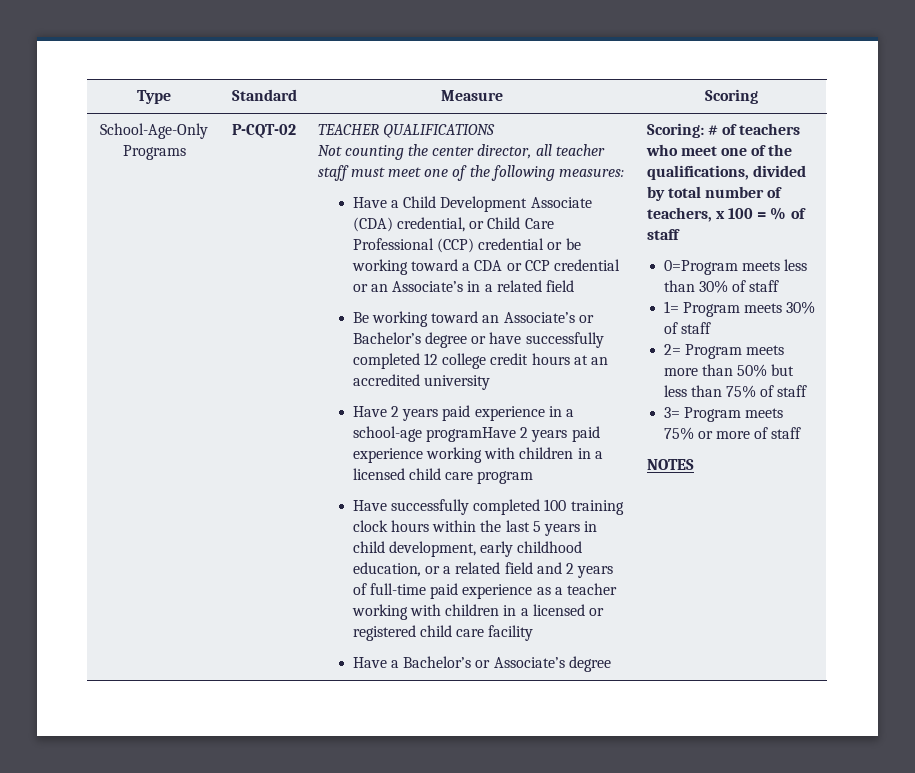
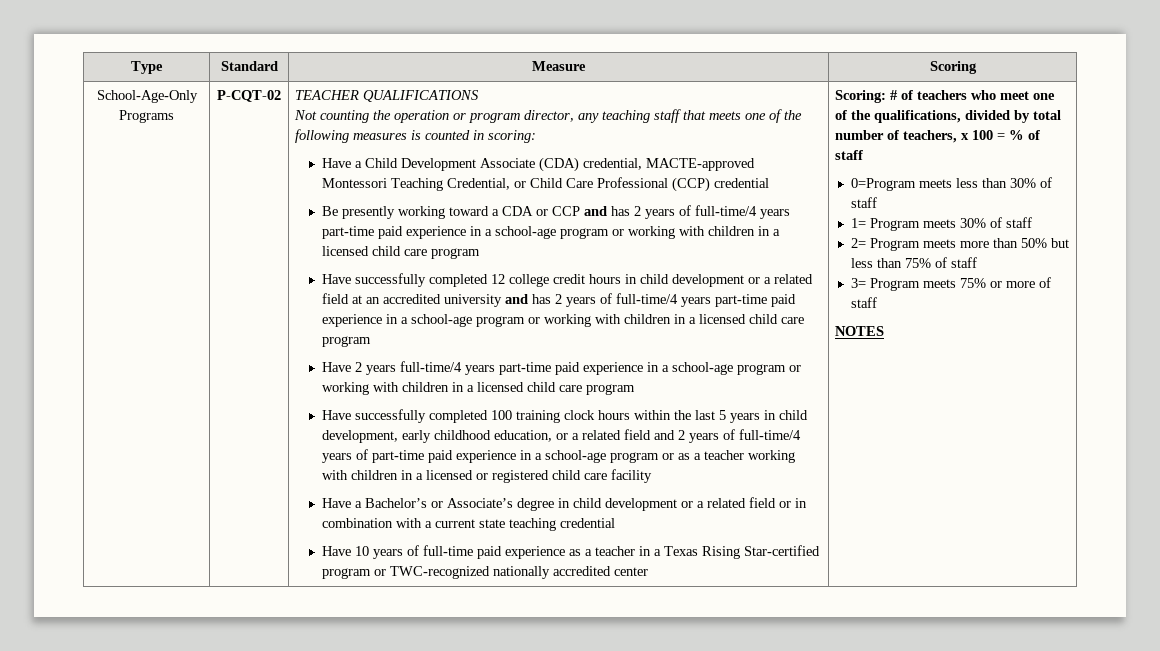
- Not counting the center director, all teacher staff must meet one of the following measures:
+ Not counting the operation or program director, any teaching staff that meets one of the following measures is counted in scoring:
- Have a Child Development Associate (CDA) credential, or Child Care Professional (CCP) credential or be working toward a CDA or CCP credential or an Associate’s in a related field
- Be working toward an Associate’s or Bachelor’s degree or have successfully completed 12 college credit hours at an accredited university
- Have 2 years paid experience in a school-age programHave 2 years paid experience working with children in a licensed child care program
+ Have a Child Development Associate (CDA) credential, MACTE-approved Montessori Teaching Credential, or Child Care Professional (CCP) credential
+ Be presently working toward a CDA or CCP and has 2 years of full-time/4 years part-time paid experience in a school-age program or working with children in a licensed child care program
+ Have successfully completed 12 college credit hours in child development or a related field at an accredited university and has 2 years of full-time/4 years part-time paid experience in a school-age program or working with children in a licensed child care program
+ Have 2 years full-time/4 years part-time paid experience in a school-age program or working with children in a licensed child care program
- Have successfully completed 100 training clock hours within the last 5 years in child development, early childhood education, or a related field and 2 years of full-time paid experience as a teacher working with children in a licensed or registered child care facility
+ Have successfully completed 100 training clock hours within the last 5 years in child development, early childhood education, or a related field and 2 years of full-time/4 years of part-time paid experience in a school-age program or as a teacher working with children in a licensed or registered child care facility
- Have a Bachelor’s or Associate’s degree
+ Have a Bachelor’s or Associate’s degree in child development or a related field or in combination with a current state teaching credential
+ Have 10 years of full-time paid experience as a teacher in a Texas Rising Star-certified program or TWC-recognized nationally accredited center

